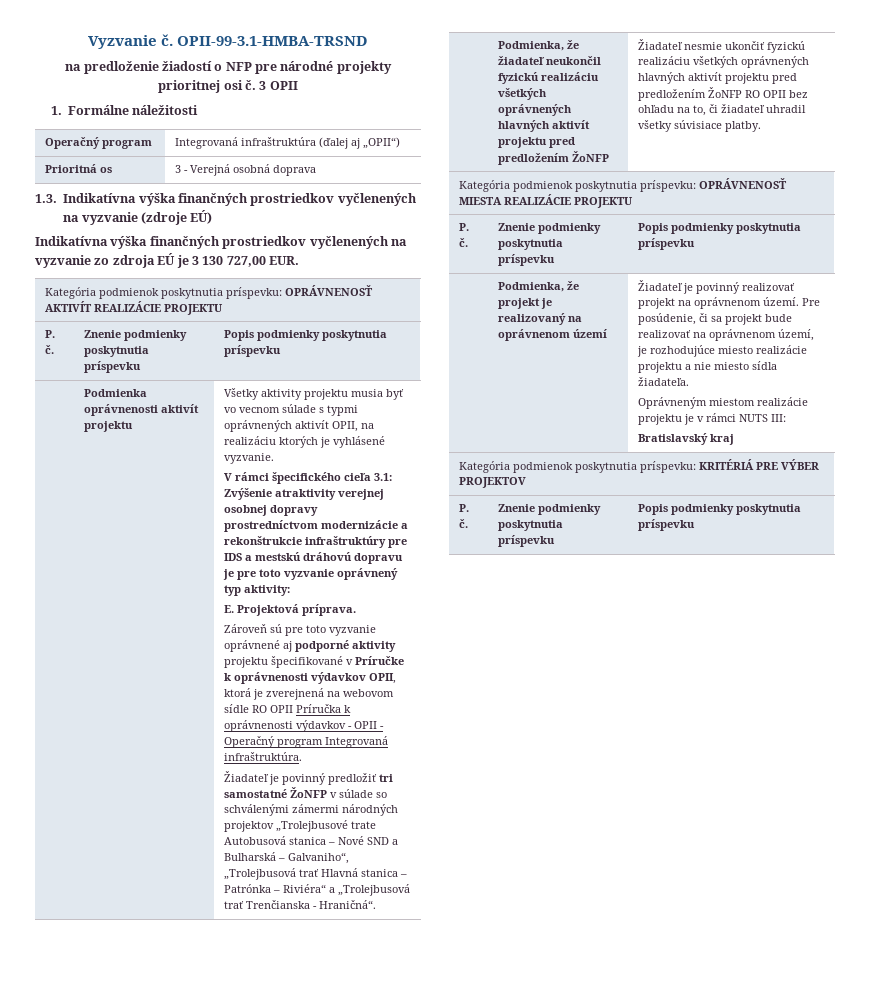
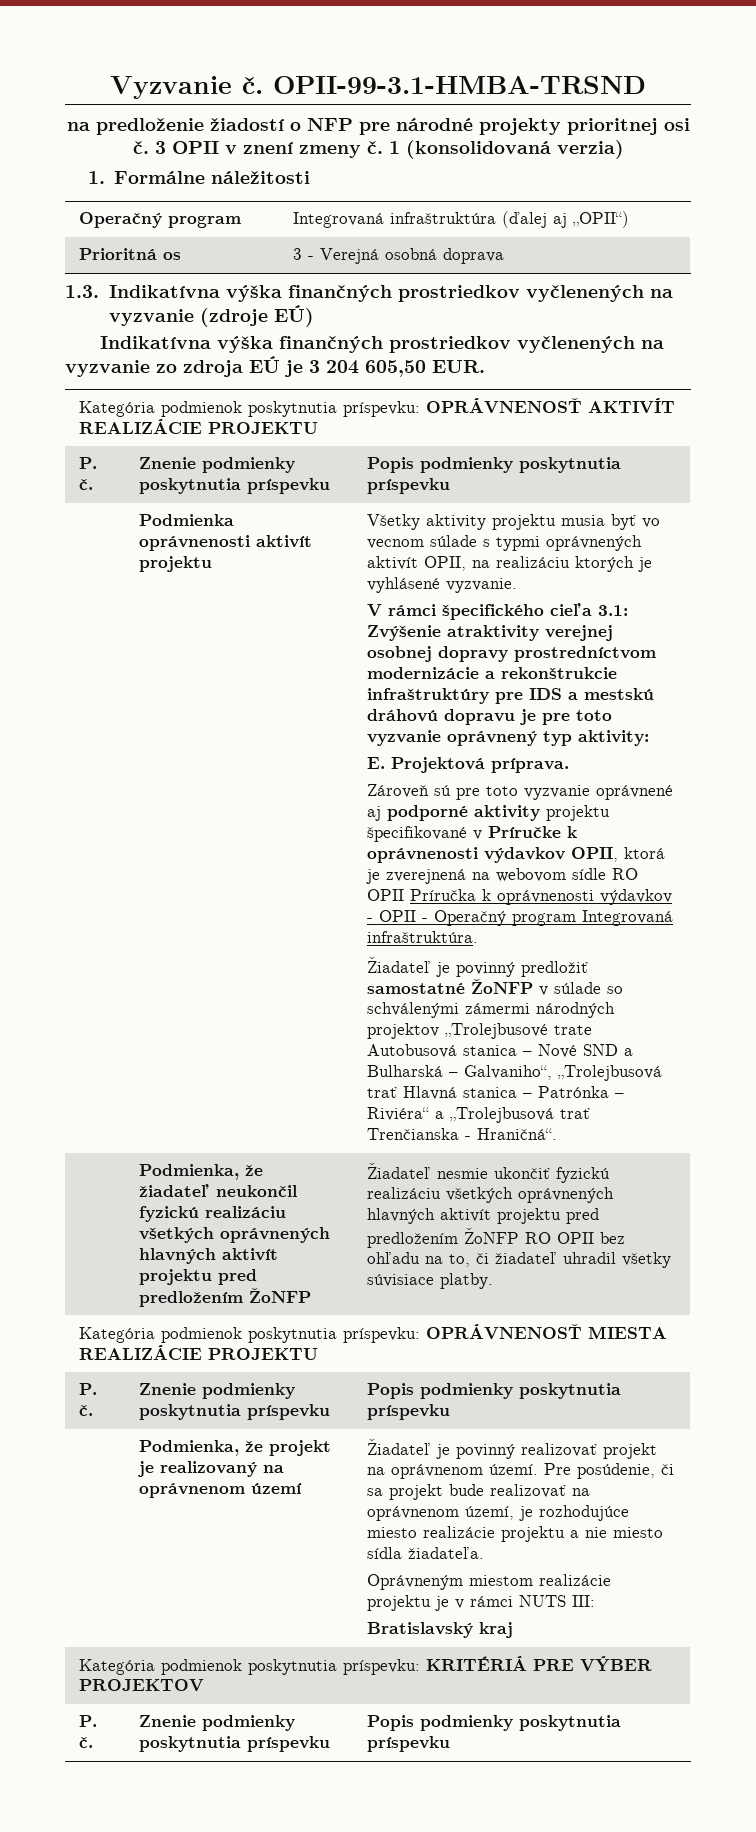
- 3 OPII
+ 3 OPII v znení zmeny č. 1 (konsolidovaná verzia)
- Indikatívna výška finančných prostriedkov vyčlenených na vyzvanie zo zdroja EÚ je 3 130 727,00 EUR.
+ Indikatívna výška finančných prostriedkov vyčlenených na vyzvanie zo zdroja EÚ je 3 204 605,50 EUR.
- Žiadateľ je povinný predložiť tri samostatné ŽoNFP v súlade so schválenými zámermi národných projektov „Trolejbusové trate Autobusová stanica – Nové SND a Bulharská – Galvaniho“, „Trolejbusová trať Hlavná stanica – Patrónka – Riviéra“ a „Trolejbusová trať Trenčianska - Hraničná“.
+ Žiadateľ je povinný predložiť samostatné ŽoNFP v súlade so schválenými zámermi národných projektov „Trolejbusové trate Autobusová stanica – Nové SND a Bulharská – Galvaniho“, „Trolejbusová trať Hlavná stanica – Patrónka – Riviéra“ a „Trolejbusová trať Trenčianska - Hraničná“.

